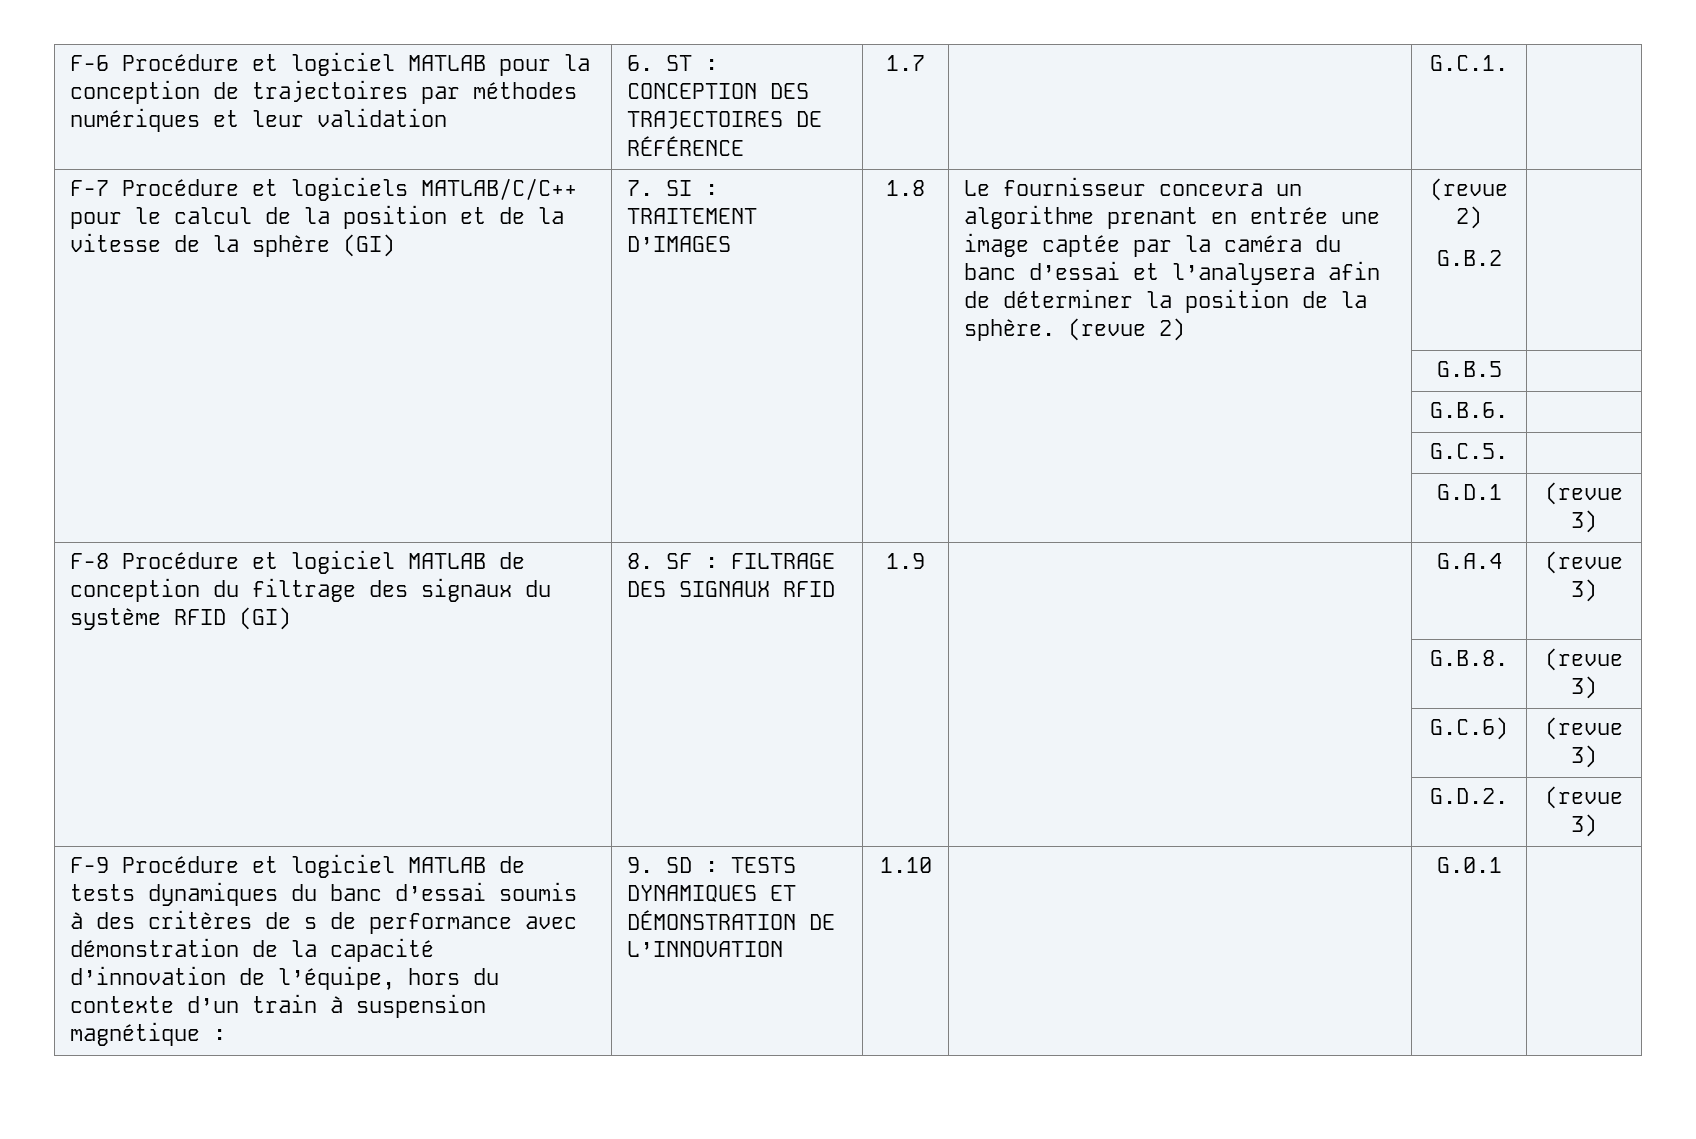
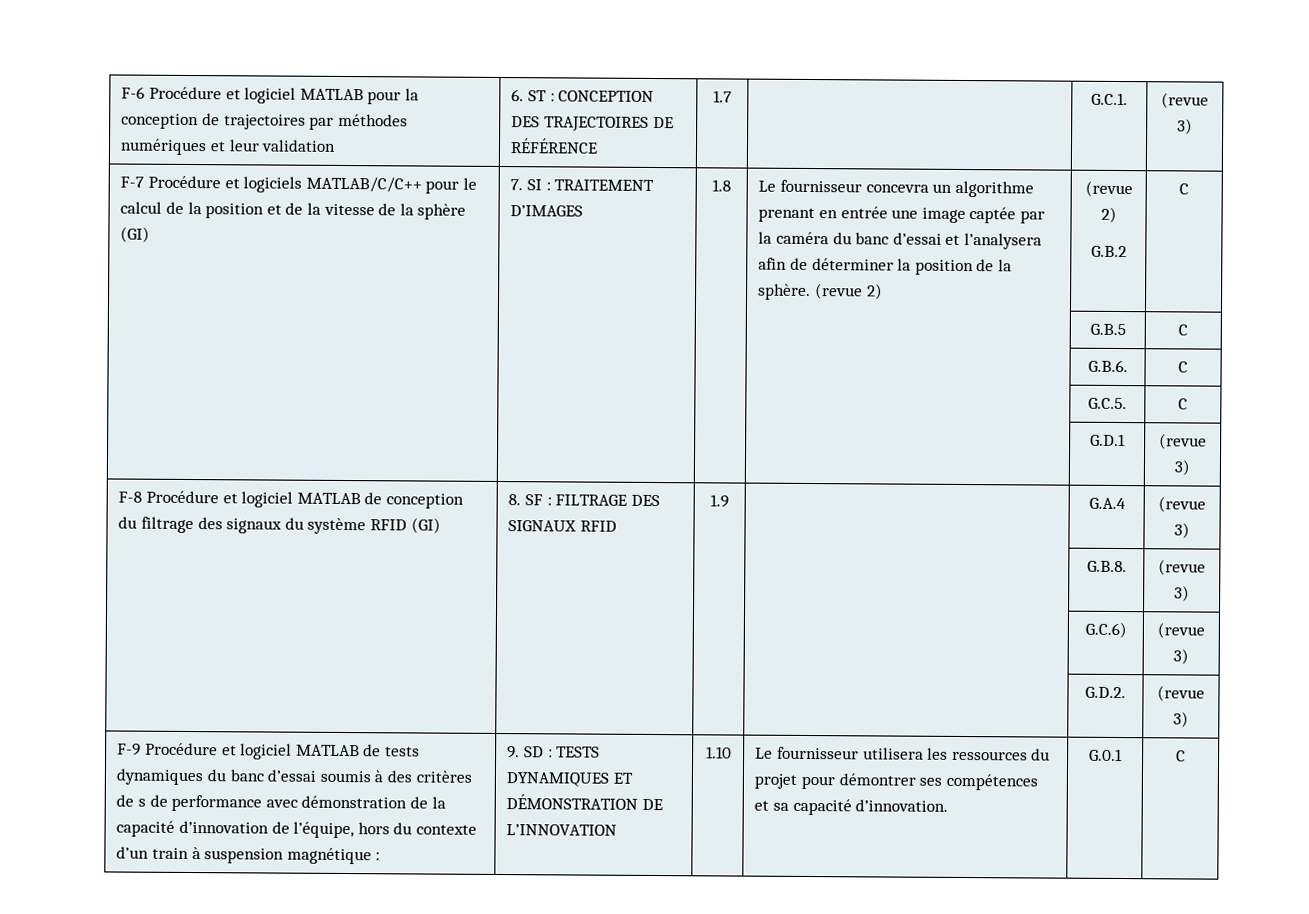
- F-6 Procédure et logiciel MATLAB pour la conception de trajectoires par méthodes numériques et leur validation | 6. ST : CONCEPTION DES TRAJECTOIRES DE RÉFÉRENCE | 1.7 | | G.C.1. |
+ F-6 Procédure et logiciel MATLAB pour la conception de trajectoires par méthodes numériques et leur validation | 6. ST : CONCEPTION DES TRAJECTOIRES DE RÉFÉRENCE | 1.7 | | G.C.1. | (revue 3)
- G.B.2
+ G.B.2 | C
- | | | | G.B.5 |
+ | | | | G.B.5 | C
- | | | | G.B.6. |
+ | | | | G.B.6. | C
- | | | | G.C.5. |
+ | | | | G.C.5. | C
+ Le fournisseur utilisera les ressources du projet pour démontrer ses compétences et sa capacité d’innovation.
- G.0.1
+ G.0.1 | C

